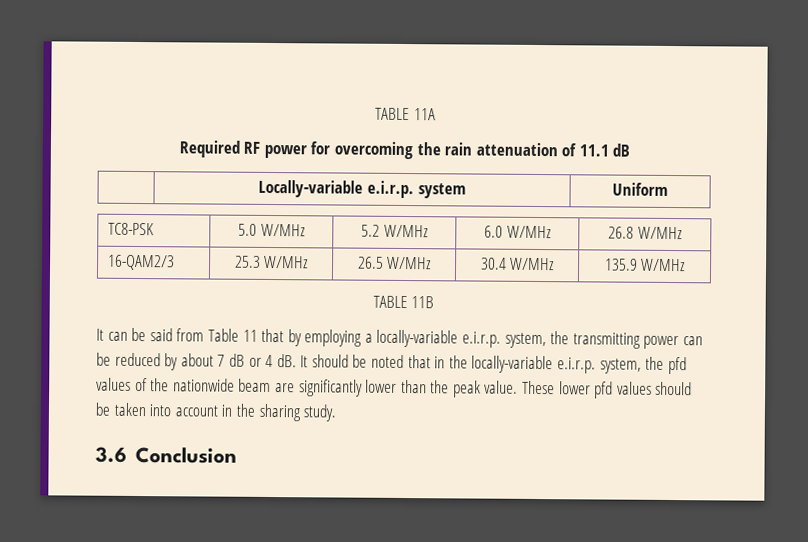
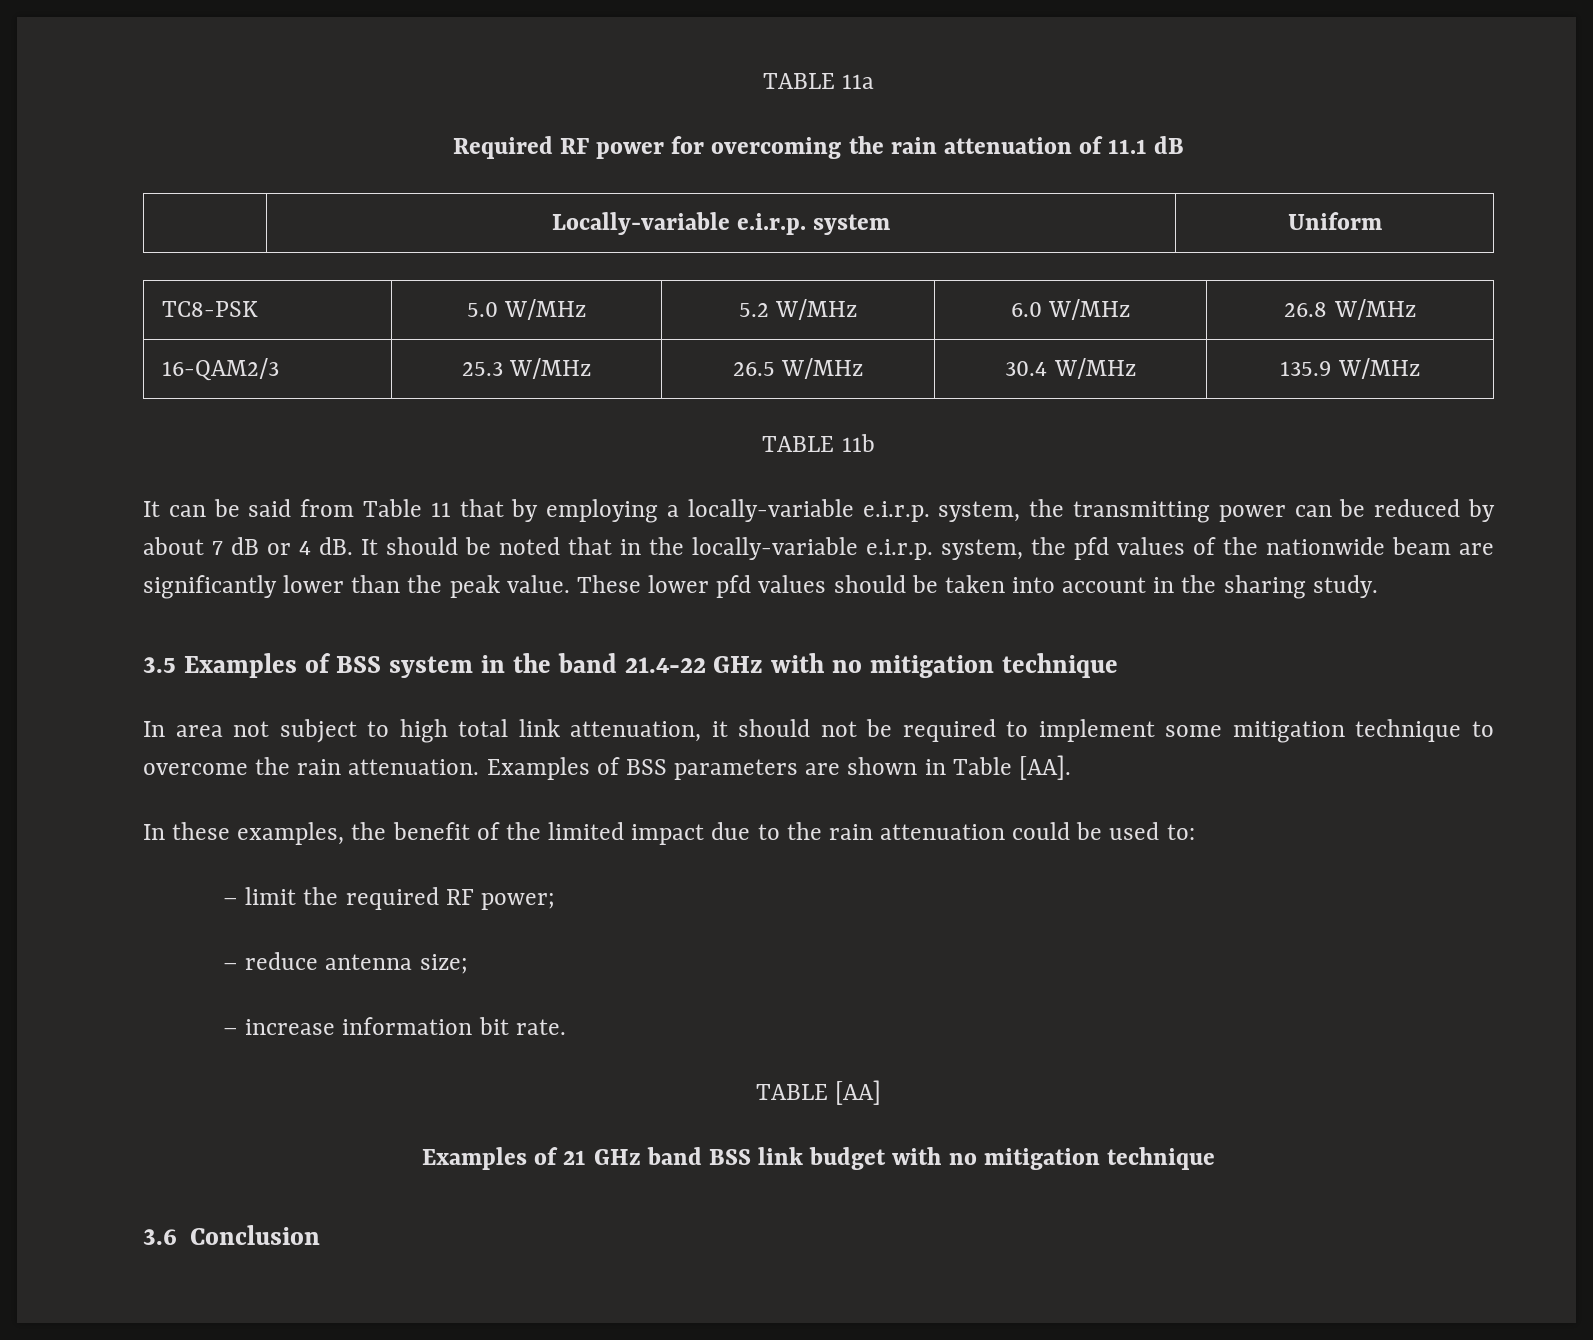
- TABLE 11A
+ TABLE 11a
- TABLE 11B
+ TABLE 11b
+ 3.5 Examples of BSS system in the band 21.4-22 GHz with no mitigation technique
+ In area not subject to high total link attenuation, it should not be required to implement some mitigation technique to overcome the rain attenuation. Examples of BSS parameters are shown in Table [AA].
+ In these examples, the benefit of the limited impact due to the rain attenuation could be used to:
+ – limit the required RF power;
+ – reduce antenna size;
+ – increase information bit rate.
+ TABLE [AA]
+ Examples of 21 GHz band BSS link budget with no mitigation technique

